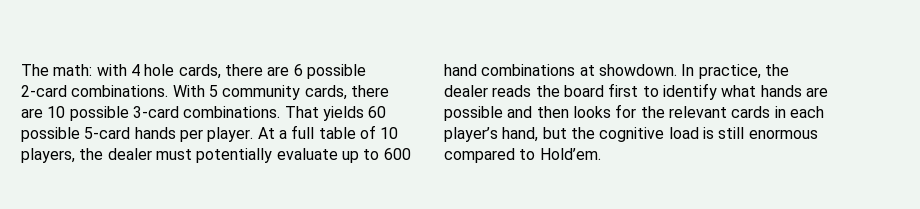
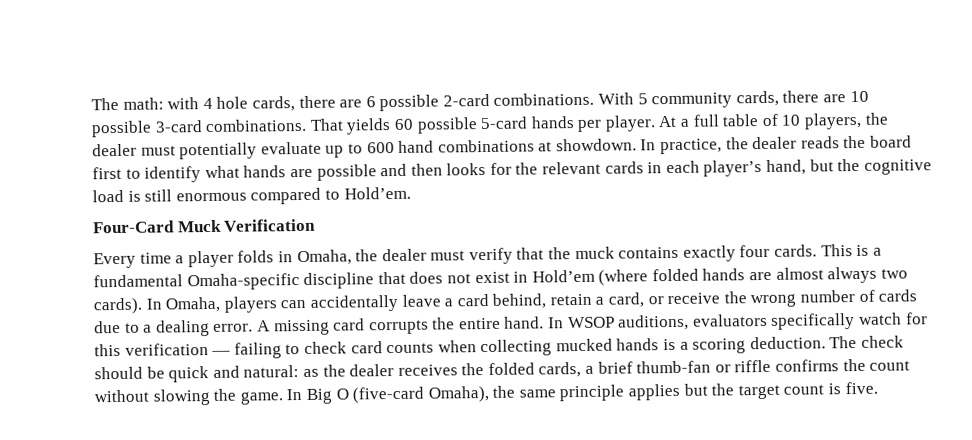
+ Four-Card Muck Verification
+ Every time a player folds in Omaha, the dealer must verify that the muck contains exactly four cards. This is a fundamental Omaha-specific discipline that does not exist in Hold’em (where folded hands are almost always two cards). In Omaha, players can accidentally leave a card behind, retain a card, or receive the wrong number of cards due to a dealing error. A missing card corrupts the entire hand. In WSOP auditions, evaluators specifically watch for this verification — failing to check card counts when collecting mucked hands is a scoring deduction. The check should be quick and natural: as the dealer receives the folded cards, a brief thumb-fan or riffle confirms the count without slowing the game. In Big O (five-card Omaha), the same principle applies but the target count is five.

